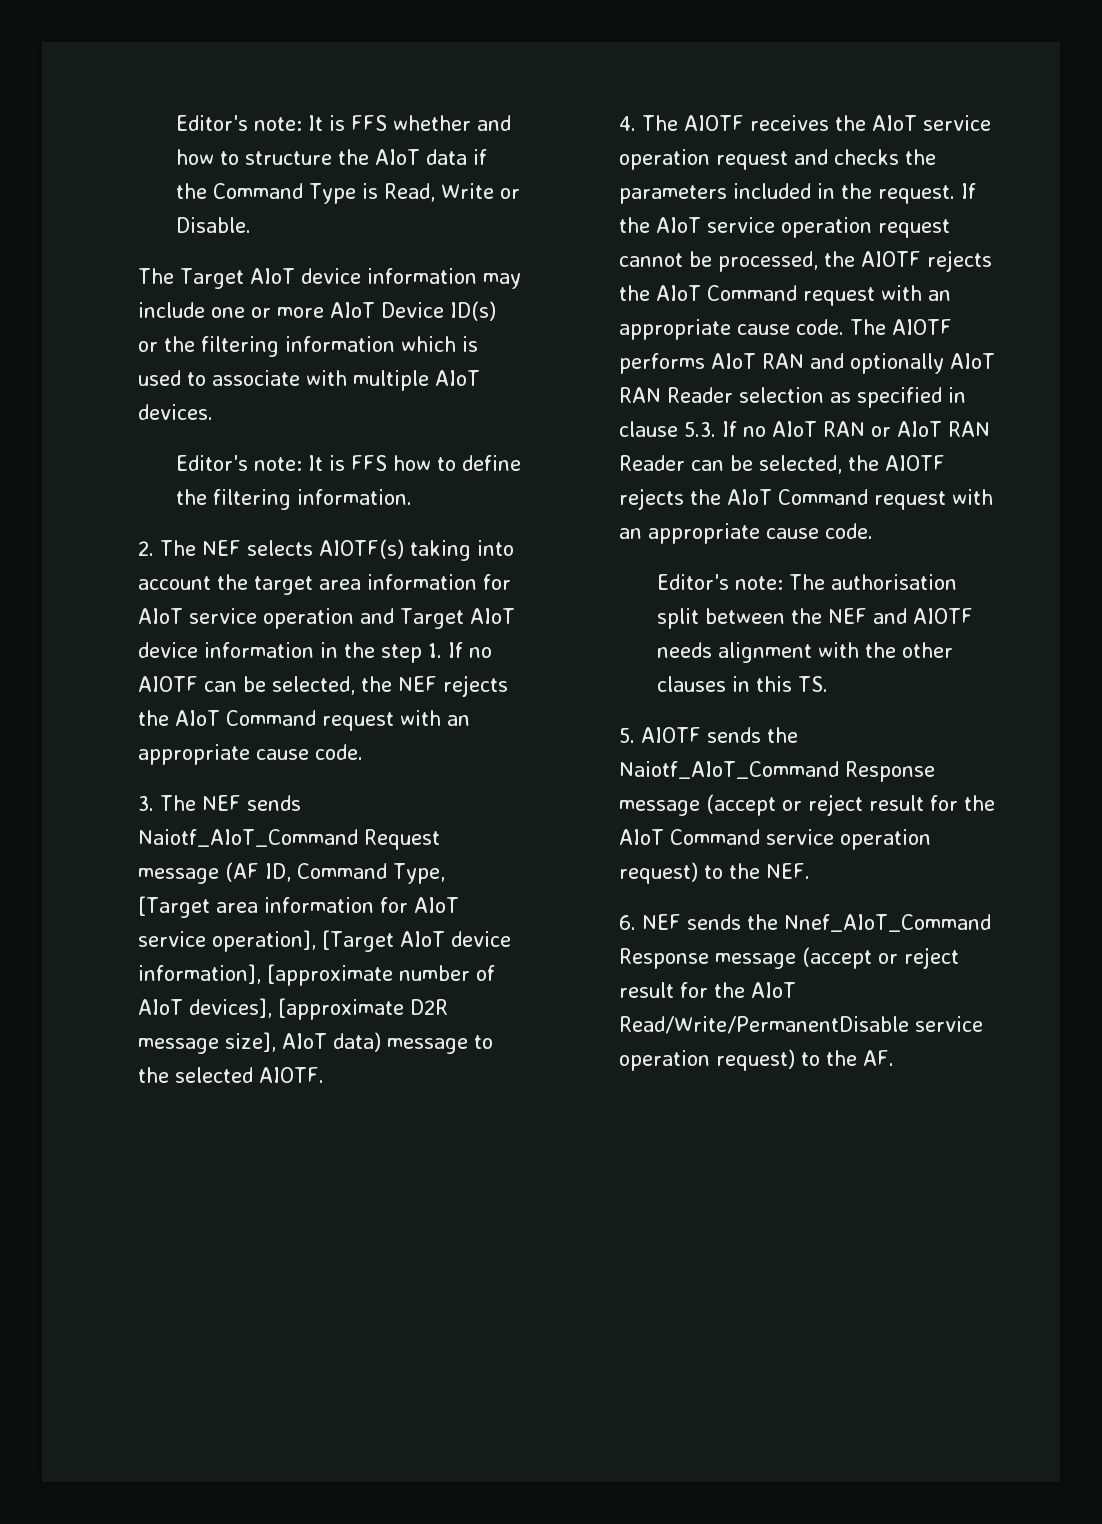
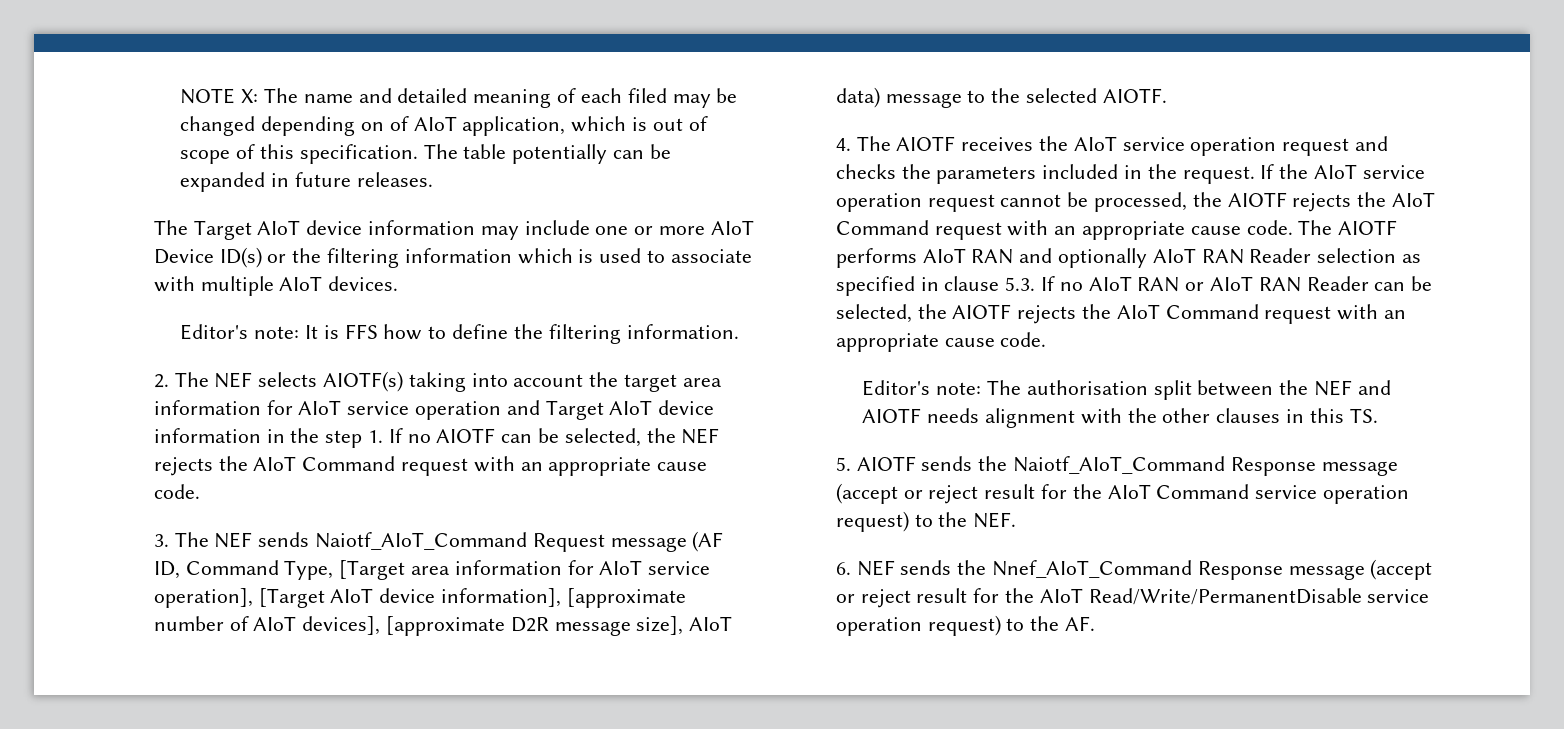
- Editor's note: It is FFS whether and how to structure the AIoT data if the Command Type is Read, Write or Disable.
+ NOTE X: The name and detailed meaning of each filed may be changed depending on of AIoT application, which is out of scope of this specification. The table potentially can be expanded in future releases.

